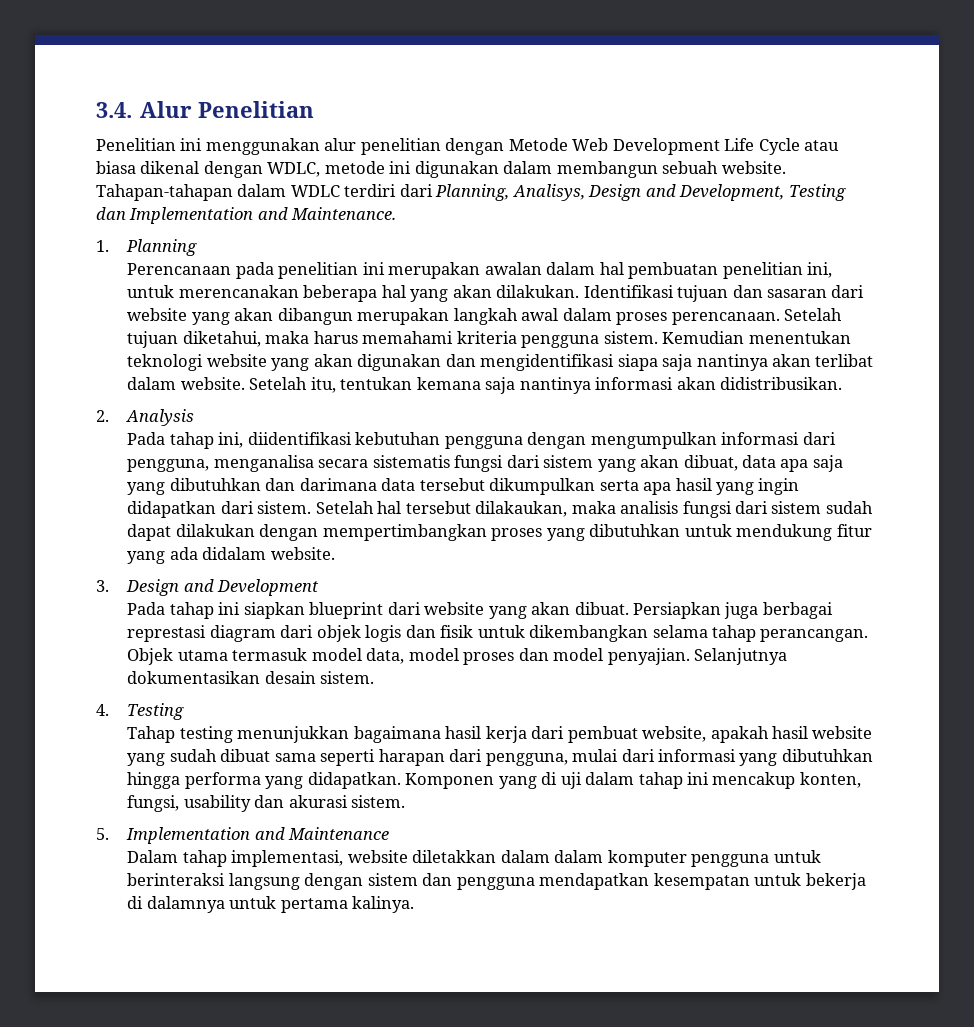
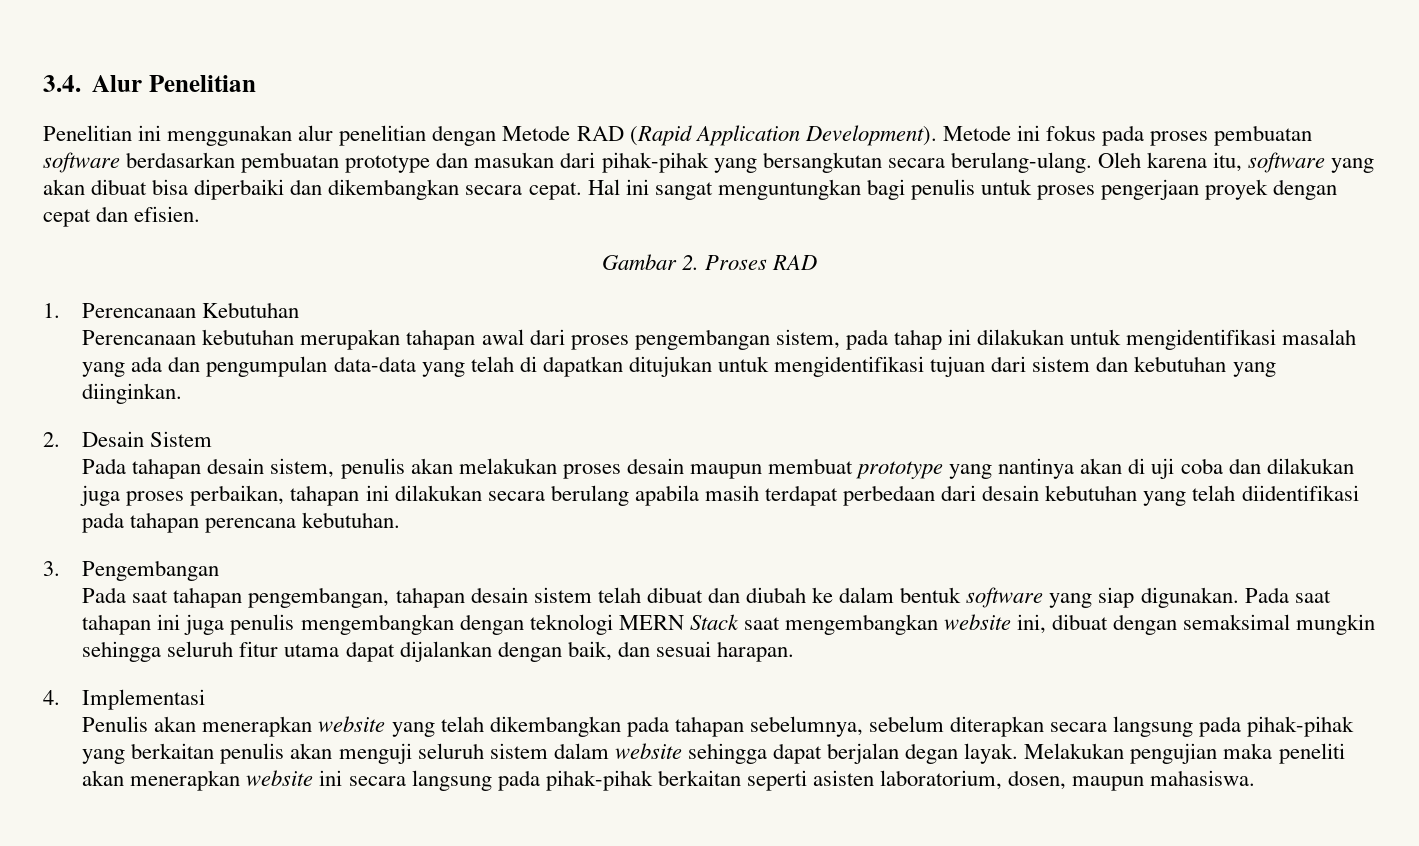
- Penelitian ini menggunakan alur penelitian dengan Metode Web Development Life Cycle atau biasa dikenal dengan WDLC, metode ini digunakan dalam membangun sebuah website. Tahapan-tahapan dalam WDLC terdiri dari Planning, Analisys, Design and Development, Testing dan Implementation and Maintenance.
+ Penelitian ini menggunakan alur penelitian dengan Metode RAD (Rapid Application Development). Metode ini fokus pada proses pembuatan software berdasarkan pembuatan prototype dan masukan dari pihak-pihak yang bersangkutan secara berulang-ulang. Oleh karena itu, software yang akan dibuat bisa diperbaiki dan dikembangkan secara cepat. Hal ini sangat menguntungkan bagi penulis untuk proses pengerjaan proyek dengan cepat dan efisien.
+ Gambar 2. Proses RAD
- 1. Planning
- Perencanaan pada penelitian ini merupakan awalan dalam hal pembuatan penelitian ini, untuk merencanakan beberapa hal yang akan dilakukan. Identifikasi tujuan dan sasaran dari website yang akan dibangun merupakan langkah awal dalam proses perencanaan. Setelah tujuan diketahui, maka harus memahami kriteria pengguna sistem. Kemudian menentukan teknologi website yang akan digunakan dan mengidentifikasi siapa saja nantinya akan terlibat dalam website. Setelah itu, tentukan kemana saja nantinya informasi akan didistribusikan.
- 2. Analysis
- Pada tahap ini, diidentifikasi kebutuhan pengguna dengan mengumpulkan informasi dari pengguna, menganalisa secara sistematis fungsi dari sistem yang akan dibuat, data apa saja yang dibutuhkan dan darimana data tersebut dikumpulkan serta apa hasil yang ingin didapatkan dari sistem. Setelah hal tersebut dilakaukan, maka analisis fungsi dari sistem sudah dapat dilakukan dengan mempertimbangkan proses yang dibutuhkan untuk mendukung fitur yang ada didalam website.
- 3. Design and Development
- Pada tahap ini siapkan blueprint dari website yang akan dibuat. Persiapkan juga berbagai represtasi diagram dari objek logis dan fisik untuk dikembangkan selama tahap perancangan. Objek utama termasuk model data, model proses dan model penyajian. Selanjutnya dokumentasikan desain sistem.
- 4. Testing
- Tahap testing menunjukkan bagaimana hasil kerja dari pembuat website, apakah hasil website yang sudah dibuat sama seperti harapan dari pengguna, mulai dari informasi yang dibutuhkan hingga performa yang didapatkan. Komponen yang di uji dalam tahap ini mencakup konten, fungsi, usability dan akurasi sistem.
- 5. Implementation and Maintenance
- Dalam tahap implementasi, website diletakkan dalam dalam komputer pengguna untuk berinteraksi langsung dengan sistem dan pengguna mendapatkan kesempatan untuk bekerja di dalamnya untuk pertama kalinya.
+ 1. Perencanaan Kebutuhan
+ Perencanaan kebutuhan merupakan tahapan awal dari proses pengembangan sistem, pada tahap ini dilakukan untuk mengidentifikasi masalah yang ada dan pengumpulan data-data yang telah di dapatkan ditujukan untuk mengidentifikasi tujuan dari sistem dan kebutuhan yang diinginkan.
+ 2. Desain Sistem
+ Pada tahapan desain sistem, penulis akan melakukan proses desain maupun membuat prototype yang nantinya akan di uji coba dan dilakukan juga proses perbaikan, tahapan ini dilakukan secara berulang apabila masih terdapat perbedaan dari desain kebutuhan yang telah diidentifikasi pada tahapan perencana kebutuhan.
+ 3. Pengembangan
+ Pada saat tahapan pengembangan, tahapan desain sistem telah dibuat dan diubah ke dalam bentuk software yang siap digunakan. Pada saat tahapan ini juga penulis mengembangkan dengan teknologi MERN Stack saat mengembangkan website ini, dibuat dengan semaksimal mungkin sehingga seluruh fitur utama dapat dijalankan dengan baik, dan sesuai harapan.
+ 4. Implementasi
+ Penulis akan menerapkan website yang telah dikembangkan pada tahapan sebelumnya, sebelum diterapkan secara langsung pada pihak-pihak yang berkaitan penulis akan menguji seluruh sistem dalam website sehingga dapat berjalan degan layak. Melakukan pengujian maka peneliti akan menerapkan website ini secara langsung pada pihak-pihak berkaitan seperti asisten laboratorium, dosen, maupun mahasiswa.

